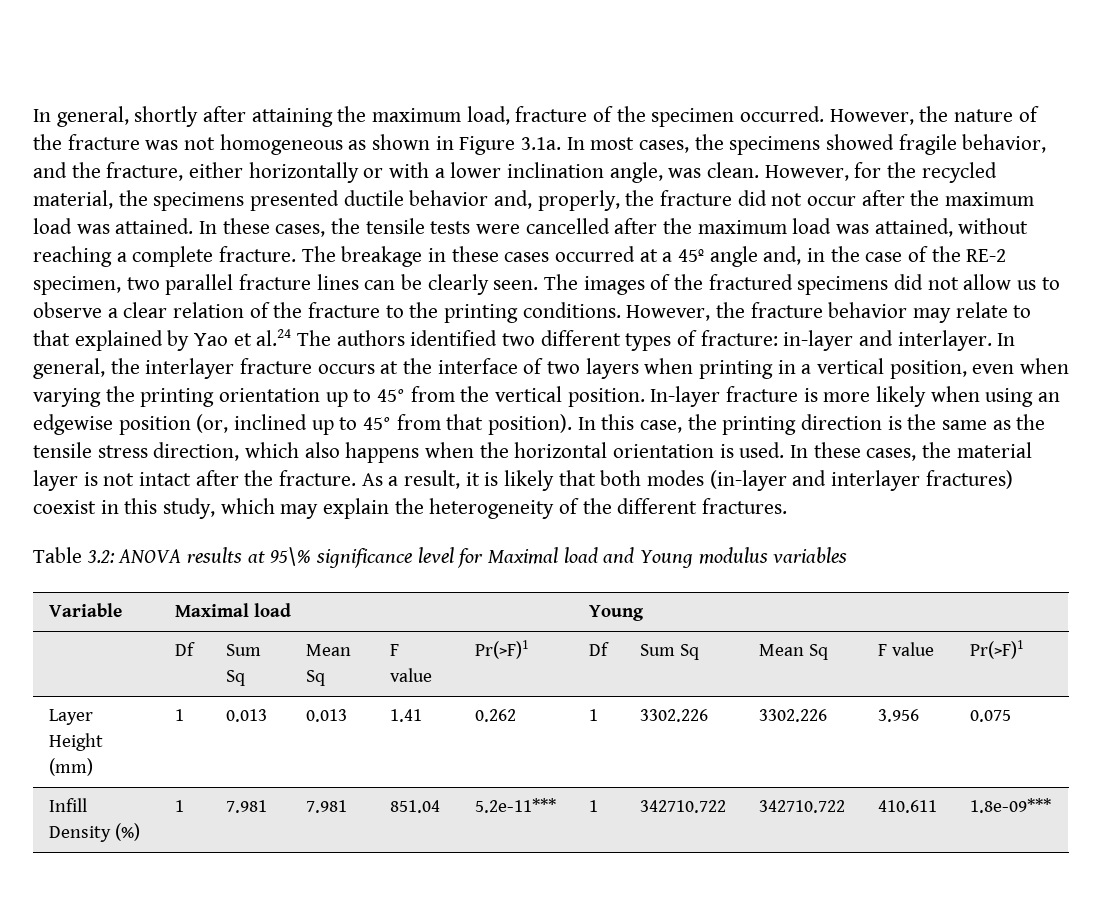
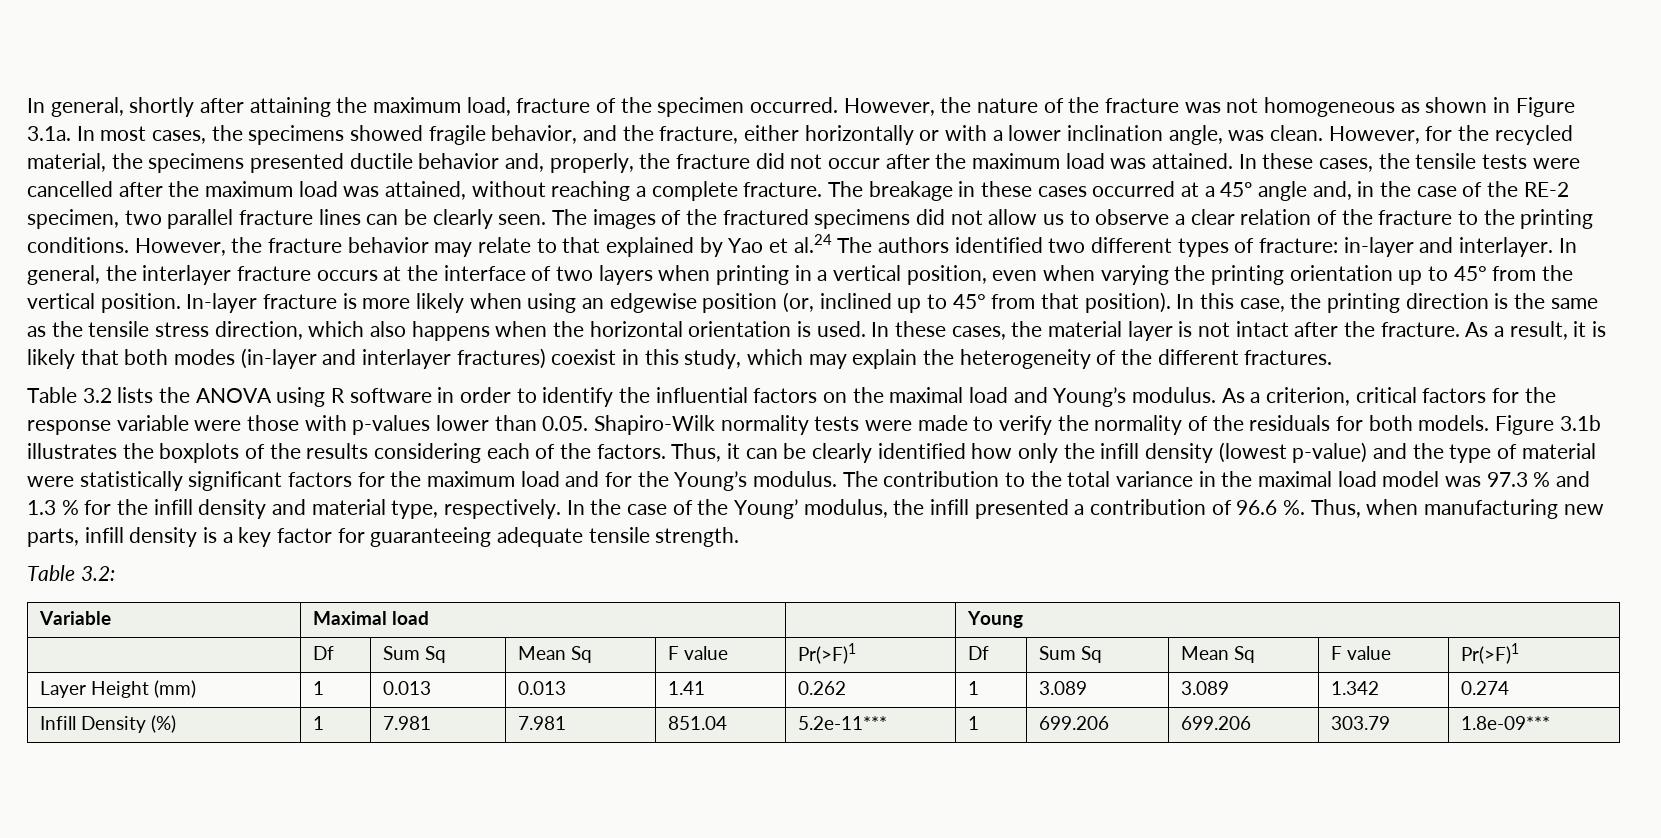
- Table 3.2: ANOVA results at 95\% significance level for Maximal load and Young modulus variables
+ Table 3.2 lists the ANOVA using R software in order to identify the influential factors on the maximal load and Young’s modulus. As a criterion, critical factors for the response variable were those with p-values lower than 0.05. Shapiro-Wilk normality tests were made to verify the normality of the residuals for both models. Figure 3.1b illustrates the boxplots of the results considering each of the factors. Thus, it can be clearly identified how only the infill density (lowest p-value) and the type of material were statistically significant factors for the maximum load and for the Young’s modulus. The contribution to the total variance in the maximal load model was 97.3 % and 1.3 % for the infill density and material type, respectively. In the case of the Young’ modulus, the infill presented a contribution of 96.6 %. Thus, when manufacturing new parts, infill density is a key factor for guaranteeing adequate tensile strength.
+ Table 3.2:
- Layer Height (mm) | 1 | 0.013 | 0.013 | 1.41 | 0.262 | 1 | 3302.226 | 3302.226 | 3.956 | 0.075
+ Layer Height (mm) | 1 | 0.013 | 0.013 | 1.41 | 0.262 | 1 | 3.089 | 3.089 | 1.342 | 0.274
- Infill Density (%) | 1 | 7.981 | 7.981 | 851.04 | 5.2e-11*** | 1 | 342710.722 | 342710.722 | 410.611 | 1.8e-09***
+ Infill Density (%) | 1 | 7.981 | 7.981 | 851.04 | 5.2e-11*** | 1 | 699.206 | 699.206 | 303.79 | 1.8e-09***

